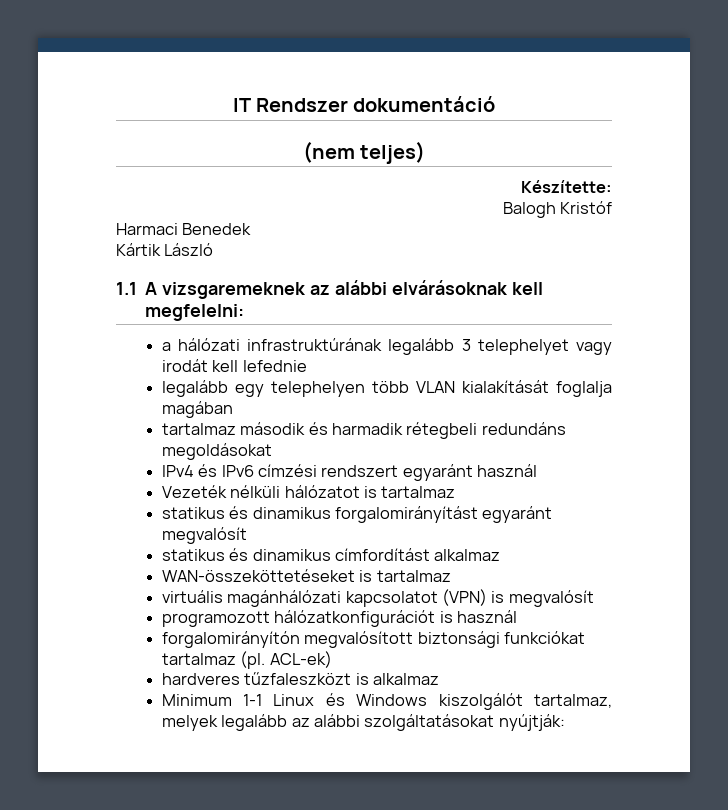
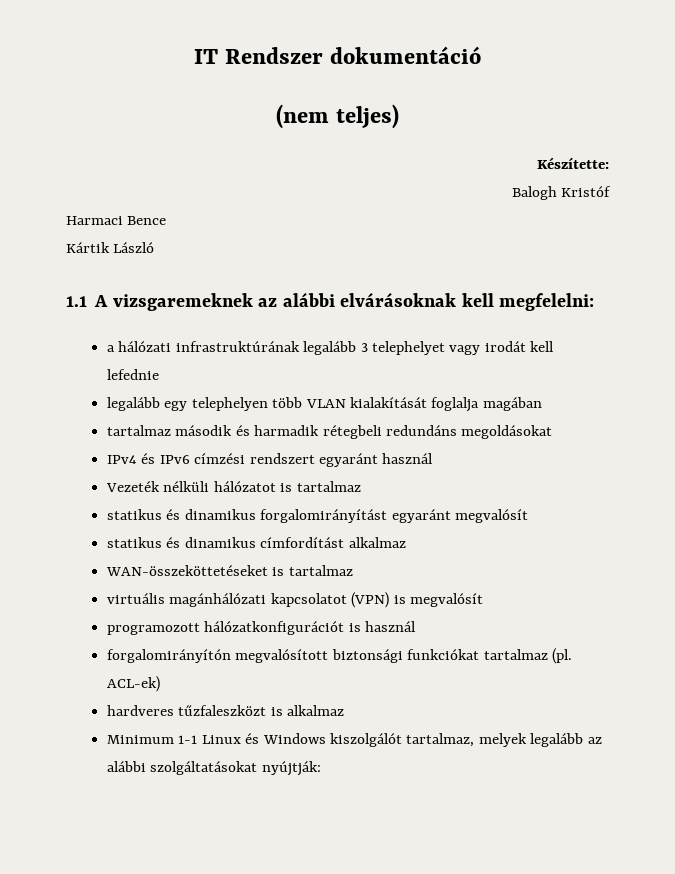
- Harmaci Benedek
+ Harmaci Bence

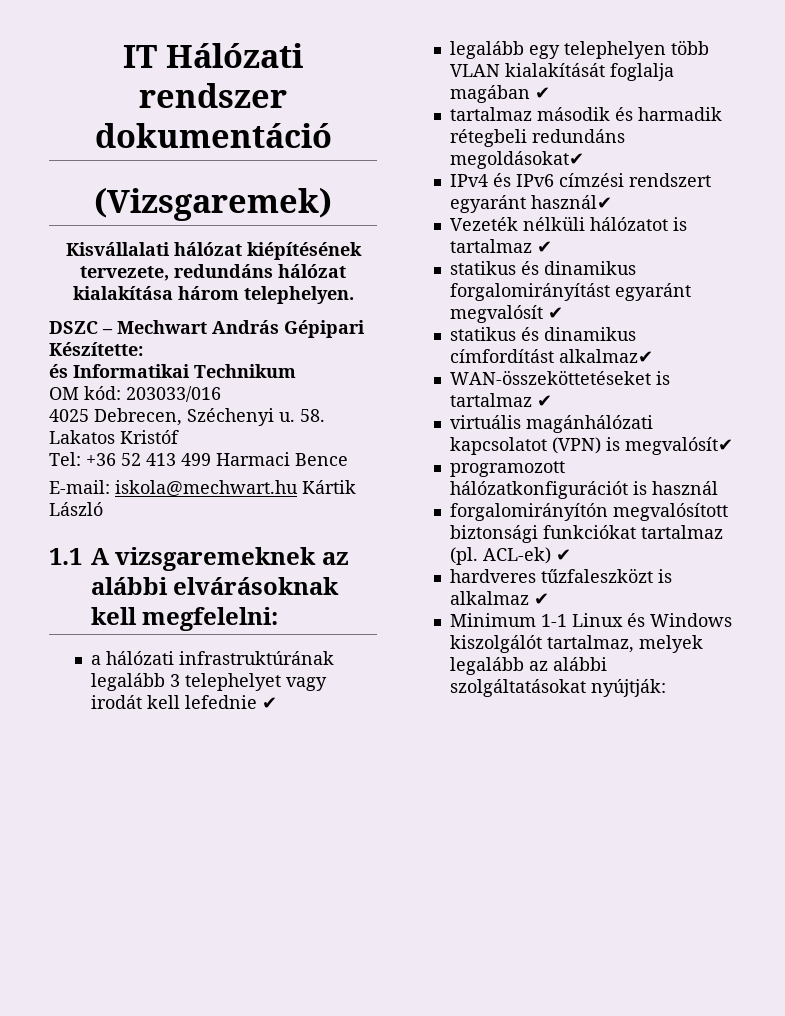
- IT Rendszer dokumentáció
+ IT Hálózati rendszer dokumentáció
- (nem teljes)
- Készítette:
- Balogh Kristóf
- Harmaci Bence
+ (Vizsgaremek)
+ Kisvállalati hálózat kiépítésének tervezete, redundáns hálózat kialakítása három telephelyen.
+ DSZC – Mechwart András Gépipari Készítette:
+ és Informatikai Technikum
+ OM kód: 203033/016
+ 4025 Debrecen, Széchenyi u. 58. Lakatos Kristóf
+ Tel: +36 52 413 499 Harmaci Bence
- Kártik László
+ E-mail: iskola@mechwart.hu Kártik László
- a hálózati infrastruktúrának legalább 3 telephelyet vagy irodát kell lefednie
+ a hálózati infrastruktúrának legalább 3 telephelyet vagy irodát kell lefednie ✔
- legalább egy telephelyen több VLAN kialakítását foglalja magában
+ legalább egy telephelyen több VLAN kialakítását foglalja magában ✔
- tartalmaz második és harmadik rétegbeli redundáns megoldásokat
+ tartalmaz második és harmadik rétegbeli redundáns megoldásokat✔
- IPv4 és IPv6 címzési rendszert egyaránt használ
+ IPv4 és IPv6 címzési rendszert egyaránt használ✔
- Vezeték nélküli hálózatot is tartalmaz
+ Vezeték nélküli hálózatot is tartalmaz ✔
- statikus és dinamikus forgalomirányítást egyaránt megvalósít
+ statikus és dinamikus forgalomirányítást egyaránt megvalósít ✔
- statikus és dinamikus címfordítást alkalmaz
+ statikus és dinamikus címfordítást alkalmaz✔
- WAN-összeköttetéseket is tartalmaz
+ WAN-összeköttetéseket is tartalmaz ✔
- virtuális magánhálózati kapcsolatot (VPN) is megvalósít
+ virtuális magánhálózati kapcsolatot (VPN) is megvalósít✔
- ACL-ek)
+ ACL-ek) ✔
- hardveres tűzfaleszközt is alkalmaz
+ hardveres tűzfaleszközt is alkalmaz ✔

